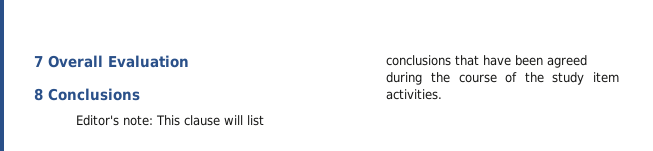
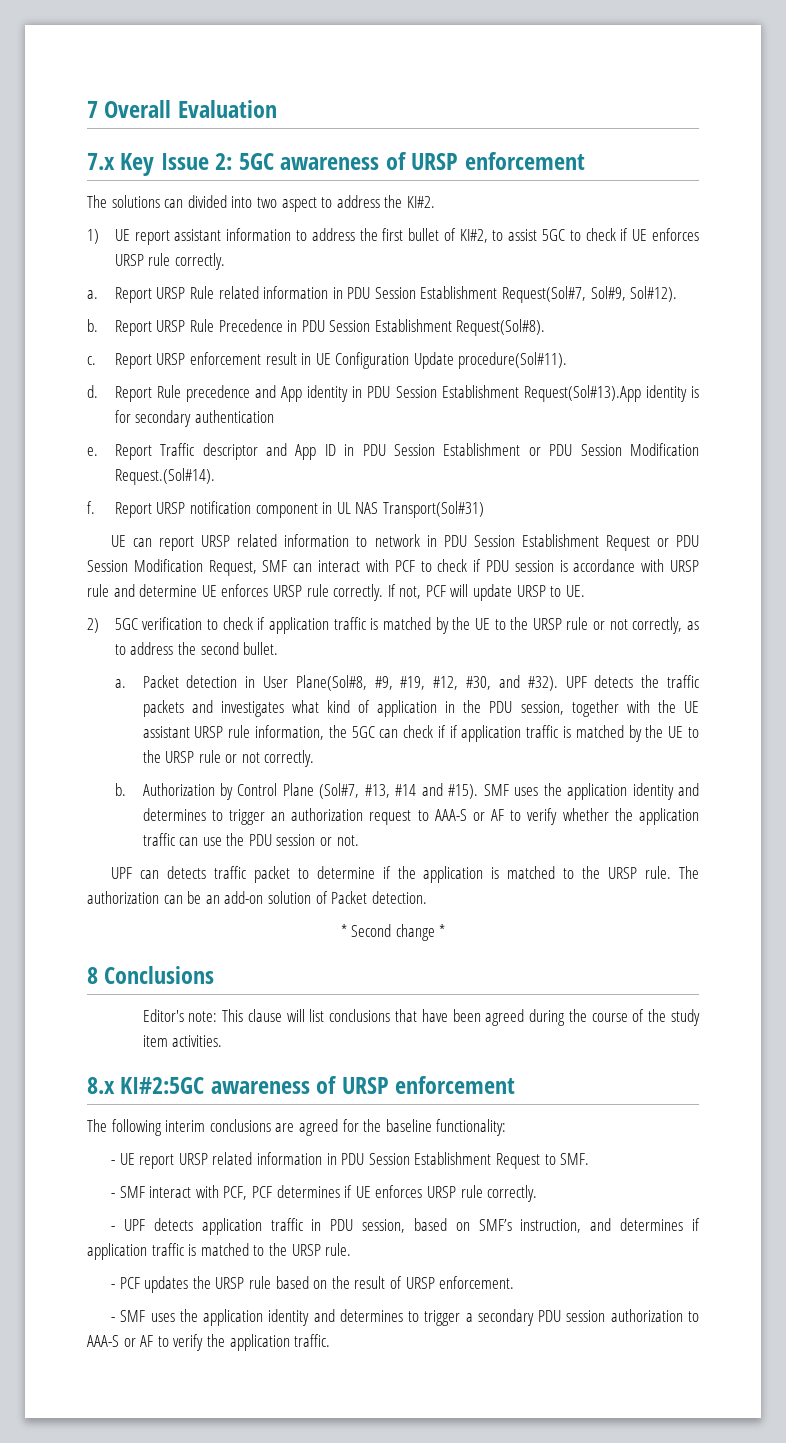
+ 7.x Key Issue 2: 5GC awareness of URSP enforcement
+ The solutions can divided into two aspect to address the KI#2.
+ 1) UE report assistant information to address the first bullet of KI#2, to assist 5GC to check if UE enforces URSP rule correctly.
+ a. Report URSP Rule related information in PDU Session Establishment Request(Sol#7, Sol#9, Sol#12).
+ b. Report URSP Rule Precedence in PDU Session Establishment Request(Sol#8).
+ c. Report URSP enforcement result in UE Configuration Update procedure(Sol#11).
+ d. Report Rule precedence and App identity in PDU Session Establishment Request(Sol#13).App identity is for secondary authentication
+ e. Report Traffic descriptor and App ID in PDU Session Establishment or PDU Session Modification Request.(Sol#14).
+ f. Report URSP notification component in UL NAS Transport(Sol#31)
+ UE can report URSP related information to network in PDU Session Establishment Request or PDU Session Modification Request, SMF can interact with PCF to check if PDU session is accordance with URSP rule and determine UE enforces URSP rule correctly. If not, PCF will update URSP to UE.
+ 2) 5GC verification to check if application traffic is matched by the UE to the URSP rule or not correctly, as to address the second bullet.
+ a. Packet detection in User Plane(Sol#8, #9, #19, #12, #30, and #32). UPF detects the traffic packets and investigates what kind of application in the PDU session, together with the UE assistant URSP rule information, the 5GC can check if if application traffic is matched by the UE to the URSP rule or not correctly.
+ b. Authorization by Control Plane (Sol#7, #13, #14 and #15). SMF uses the application identity and determines to trigger an authorization request to AAA-S or AF to verify whether the application traffic can use the PDU session or not.
+ UPF can detects traffic packet to determine if the application is matched to the URSP rule. The authorization can be an add-on solution of Packet detection.
+ * Second change *
+ 8.x KI#2:5GC awareness of URSP enforcement
+ The following interim conclusions are agreed for the baseline functionality:
+ - UE report URSP related information in PDU Session Establishment Request to SMF.
+ - SMF interact with PCF, PCF determines if UE enforces URSP rule correctly.
+ - UPF detects application traffic in PDU session, based on SMF’s instruction, and determines if application traffic is matched to the URSP rule.
+ - PCF updates the URSP rule based on the result of URSP enforcement.
+ - SMF uses the application identity and determines to trigger a secondary PDU session authorization to AAA-S or AF to verify the application traffic.

